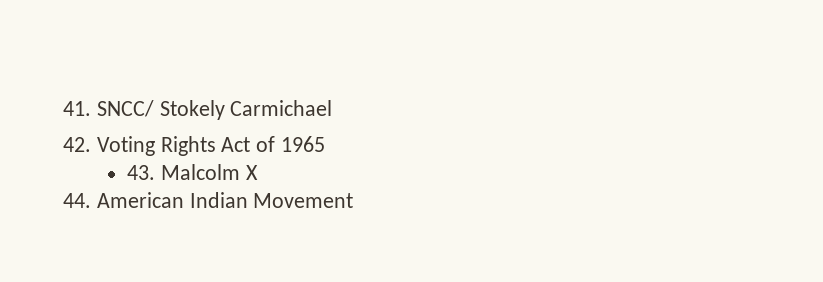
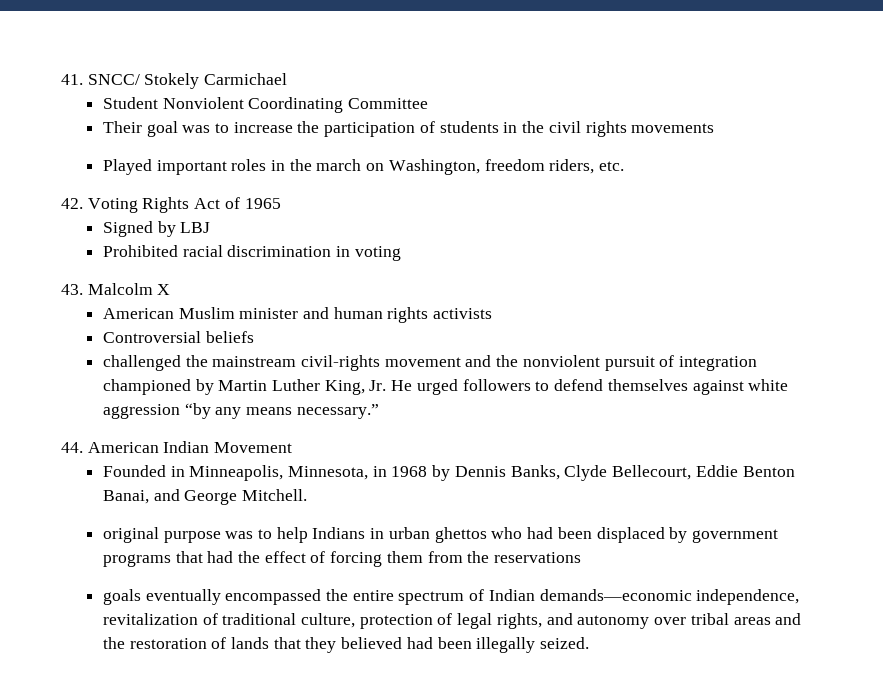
+ Student Nonviolent Coordinating Committee
+ Their goal was to increase the participation of students in the civil rights movements
+ Played important roles in the march on Washington, freedom riders, etc.
+ Signed by LBJ
+ Prohibited racial discrimination in voting
  43. Malcolm X
+ American Muslim minister and human rights activists
+ Controversial beliefs
+ challenged the mainstream civil-rights movement and the nonviolent pursuit of integration championed by Martin Luther King, Jr. He urged followers to defend themselves against white aggression “by any means necessary.”
  44. American Indian Movement
+ Founded in Minneapolis, Minnesota, in 1968 by Dennis Banks, Clyde Bellecourt, Eddie Benton Banai, and George Mitchell.
+ original purpose was to help Indians in urban ghettos who had been displaced by government programs that had the effect of forcing them from the reservations
+ goals eventually encompassed the entire spectrum of Indian demands—economic independence, revitalization of traditional culture, protection of legal rights, and autonomy over tribal areas and the restoration of lands that they believed had been illegally seized.

